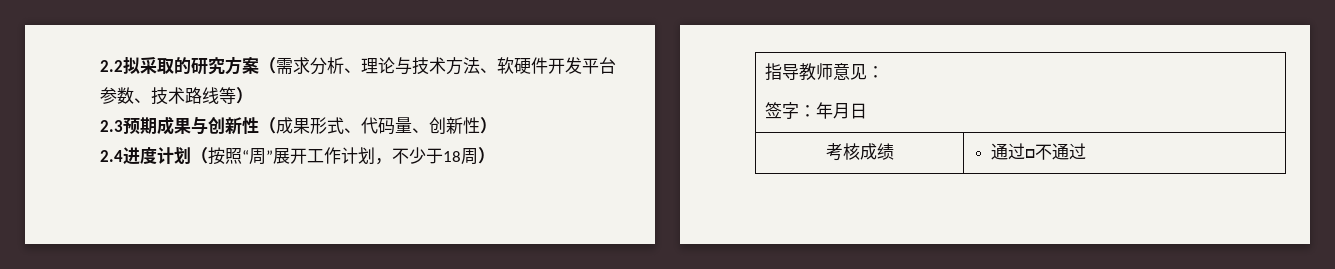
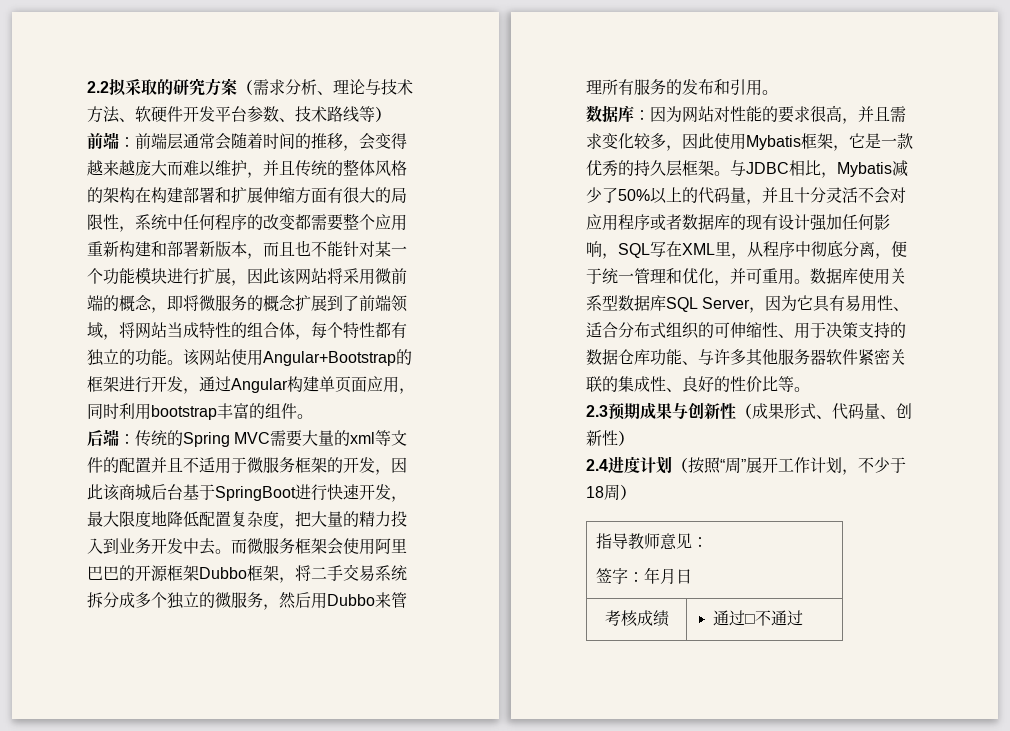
+ 前端：前端层通常会随着时间的推移，会变得越来越庞大而难以维护，并且传统的整体风格的架构在构建部署和扩展伸缩方面有很大的局限性，系统中任何程序的改变都需要整个应用重新构建和部署新版本，而且也不能针对某一个功能模块进行扩展，因此该网站将采用微前端的概念，即将微服务的概念扩展到了前端领域，将网站当成特性的组合体，每个特性都有独立的功能。该网站使用Angular+Bootstrap的框架进行开发，通过Angular构建单页面应用，同时利用bootstrap丰富的组件。
+ 后端：传统的Spring MVC需要大量的xml等文件的配置并且不适用于微服务框架的开发，因此该商城后台基于SpringBoot进行快速开发，最大限度地降低配置复杂度，把大量的精力投入到业务开发中去。而微服务框架会使用阿里巴巴的开源框架Dubbo框架，将二手交易系统拆分成多个独立的微服务，然后用Dubbo来管理所有服务的发布和引用。
+ 数据库：因为网站对性能的要求很高，并且需求变化较多，因此使用Mybatis框架，它是一款优秀的持久层框架。与JDBC相比，Mybatis减少了50%以上的代码量，并且十分灵活不会对应用程序或者数据库的现有设计强加任何影响，SQL写在XML里，从程序中彻底分离，便于统一管理和优化，并可重用。数据库使用关系型数据库SQL Server，因为它具有易用性、适合分布式组织的可伸缩性、用于决策支持的数据仓库功能、与许多其他服务器软件紧密关联的集成性、良好的性价比等。

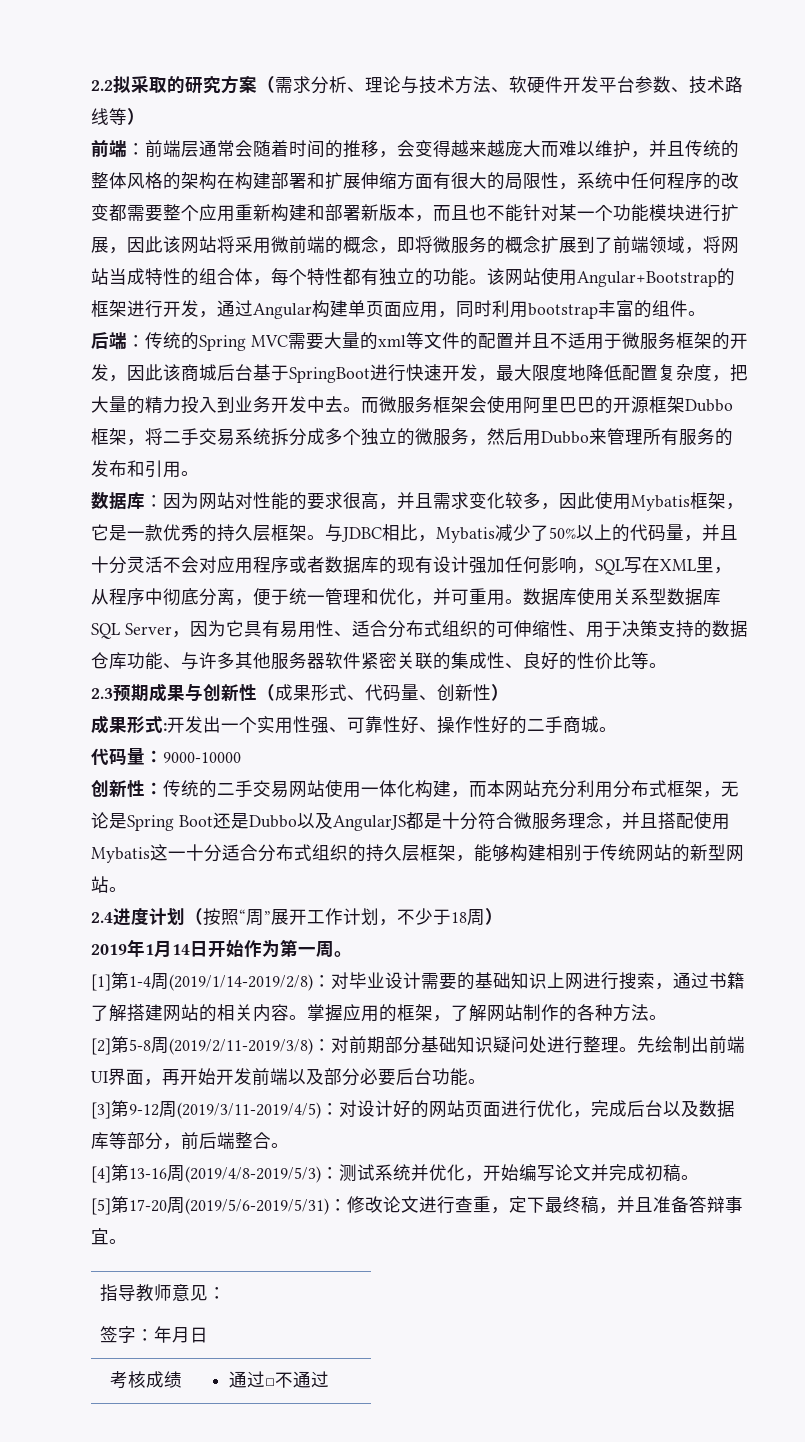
+ 成果形式:开发出一个实用性强、可靠性好、操作性好的二手商城。
+ 代码量：9000-10000
+ 创新性：传统的二手交易网站使用一体化构建，而本网站充分利用分布式框架，无论是Spring Boot还是Dubbo以及AngularJS都是十分符合微服务理念，并且搭配使用Mybatis这一十分适合分布式组织的持久层框架，能够构建相别于传统网站的新型网站。
+ 2019年1月14日开始作为第一周。
+ [1]第1-4周(2019/1/14-2019/2/8)：对毕业设计需要的基础知识上网进行搜索，通过书籍了解搭建网站的相关内容。掌握应用的框架，了解网站制作的各种方法。
+ [2]第5-8周(2019/2/11-2019/3/8)：对前期部分基础知识疑问处进行整理。先绘制出前端UI界面，再开始开发前端以及部分必要后台功能。
+ [3]第9-12周(2019/3/11-2019/4/5)：对设计好的网站页面进行优化，完成后台以及数据库等部分，前后端整合。
+ [4]第13-16周(2019/4/8-2019/5/3)：测试系统并优化，开始编写论文并完成初稿。
+ [5]第17-20周(2019/5/6-2019/5/31)：修改论文进行查重，定下最终稿，并且准备答辩事宜。

